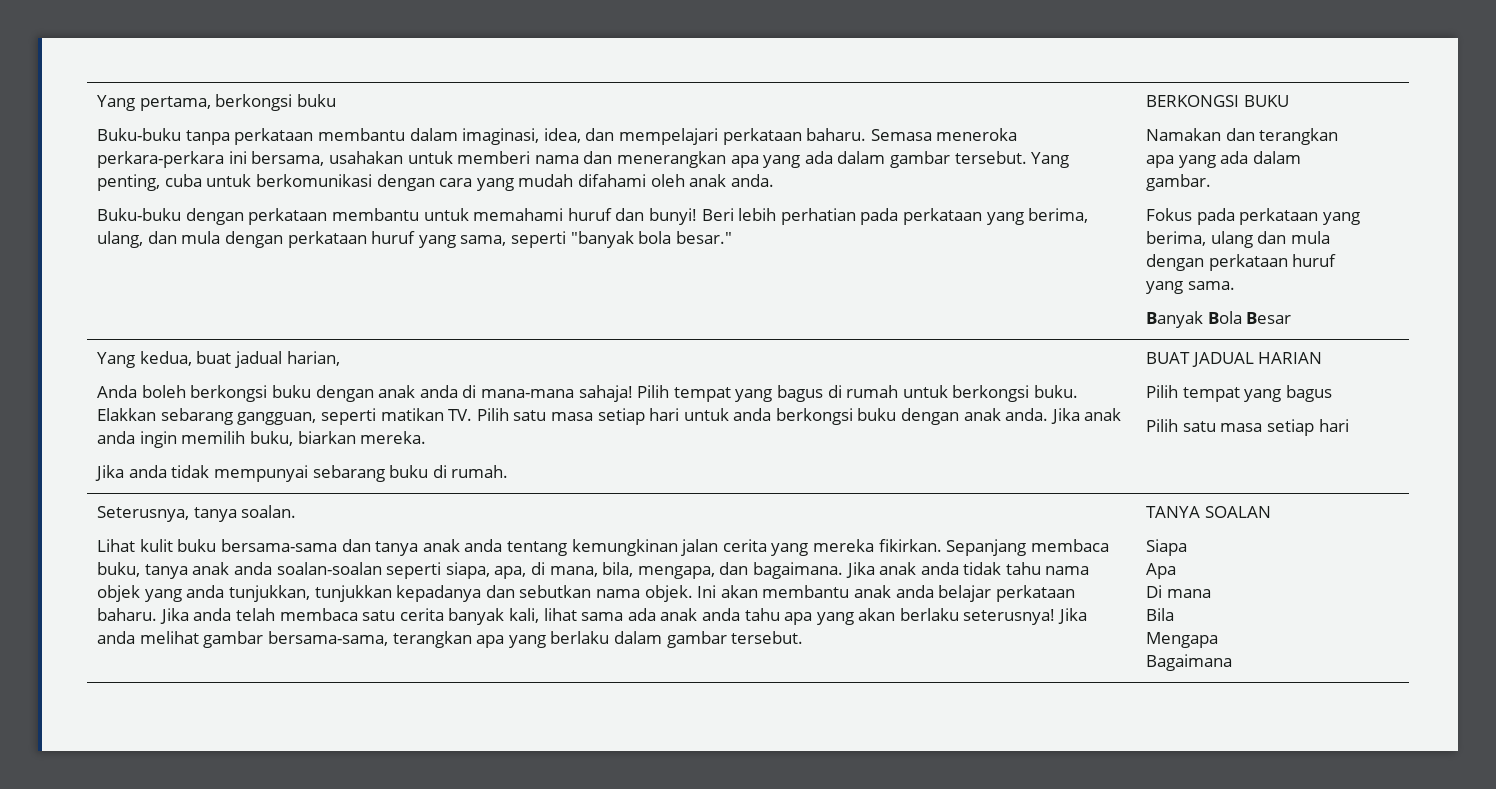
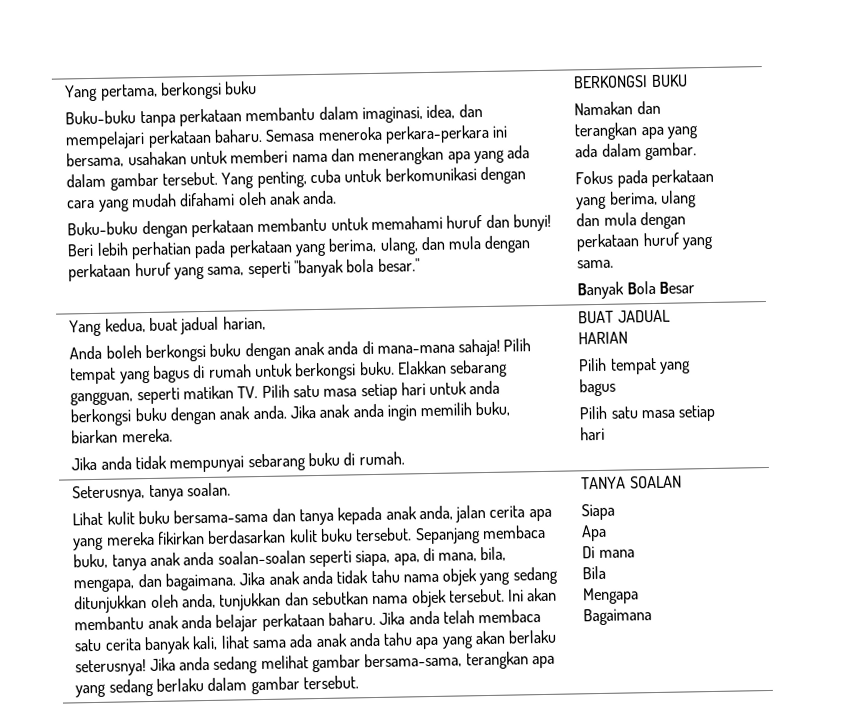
- Lihat kulit buku bersama-sama dan tanya anak anda tentang kemungkinan jalan cerita yang mereka fikirkan.
+ Lihat kulit buku bersama-sama dan tanya kepada anak anda, jalan cerita apa yang mereka fikirkan berdasarkan kulit buku tersebut.
- Jika anak anda tidak tahu nama objek yang anda tunjukkan, tunjukkan kepadanya dan sebutkan nama objek.
+ Jika anak anda tidak tahu nama objek yang sedang ditunjukkan oleh anda, tunjukkan dan sebutkan nama objek tersebut.
- Jika anda melihat gambar bersama-sama, terangkan apa yang berlaku dalam gambar tersebut.
+ Jika anda sedang melihat gambar bersama-sama, terangkan apa yang sedang berlaku dalam gambar tersebut.

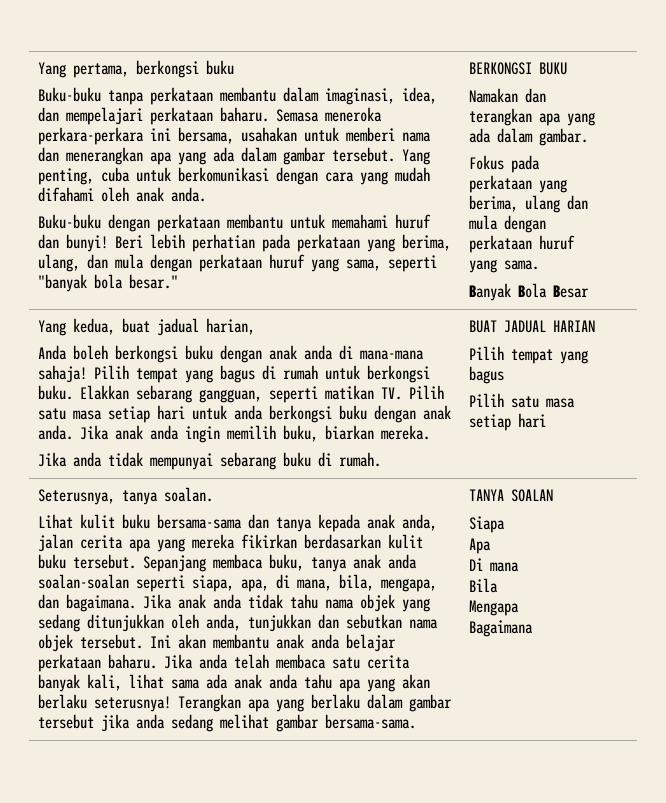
- Jika anda sedang melihat gambar bersama-sama, terangkan apa yang sedang berlaku dalam gambar tersebut.
+ Terangkan apa yang berlaku dalam gambar tersebut jika anda sedang melihat gambar bersama-sama.

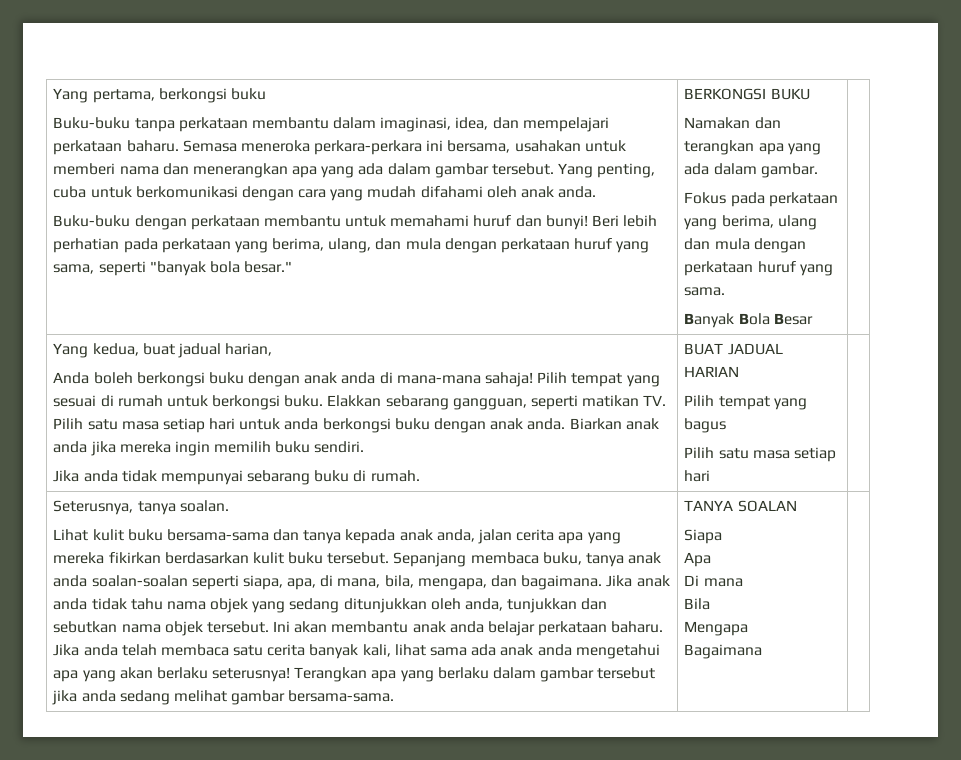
- Pilih tempat yang bagus di rumah untuk berkongsi buku.
+ Pilih tempat yang sesuai di rumah untuk berkongsi buku.
- Jika anak anda ingin memilih buku, biarkan mereka.
+ Biarkan anak anda jika mereka ingin memilih buku sendiri.
- Jika anda telah membaca satu cerita banyak kali, lihat sama ada anak anda tahu apa yang akan berlaku seterusnya!
+ Jika anda telah membaca satu cerita banyak kali, lihat sama ada anak anda mengetahui apa yang akan berlaku seterusnya!

